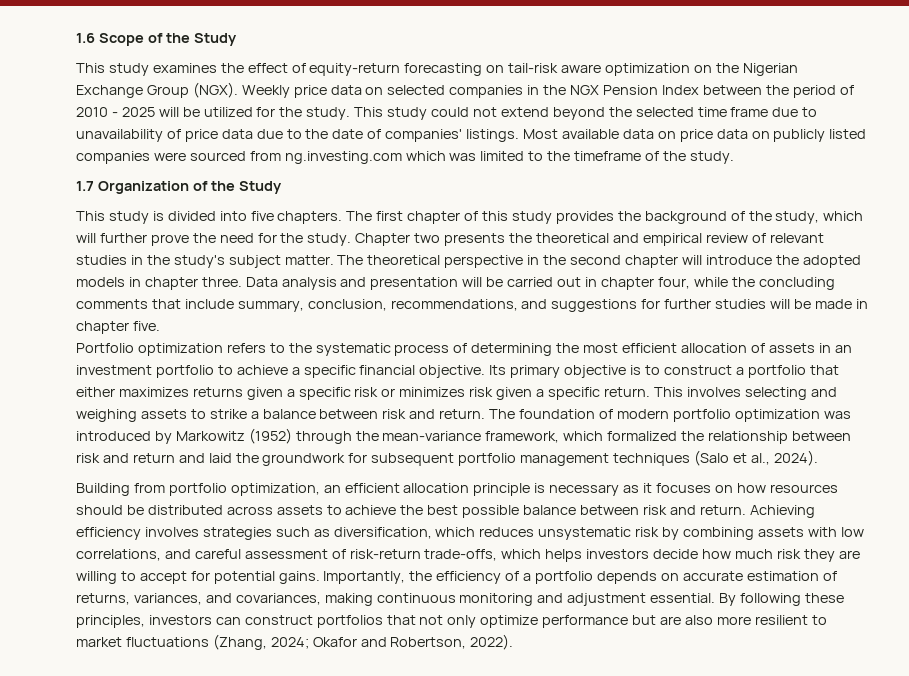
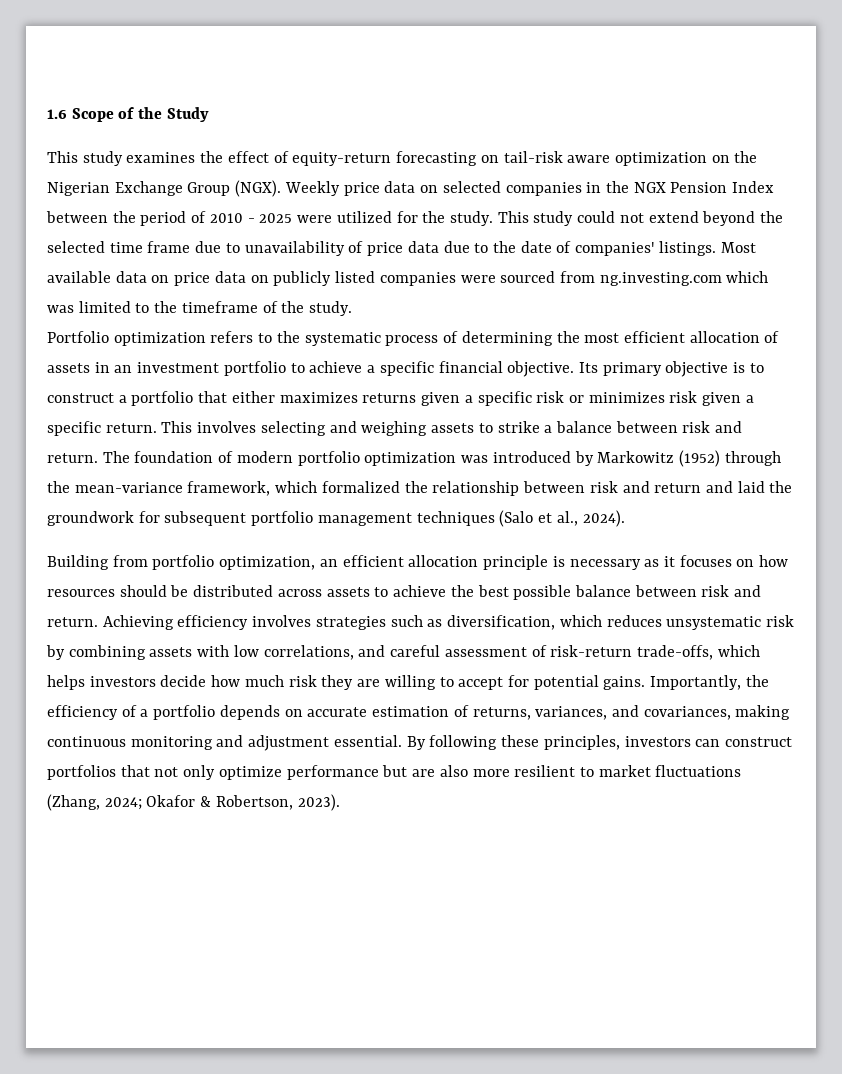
- Weekly price data on selected companies in the NGX Pension Index between the period of 2010 - 2025 will be utilized for the study.
+ Weekly price data on selected companies in the NGX Pension Index between the period of 2010 - 2025 were utilized for the study.
- 1.7 Organization of the Study
- This study is divided into five chapters. The first chapter of this study provides the background of the study, which will further prove the need for the study. Chapter two presents the theoretical and empirical review of relevant studies in the study's subject matter. The theoretical perspective in the second chapter will introduce the adopted models in chapter three. Data analysis and presentation will be carried out in chapter four, while the concluding comments that include summary, conclusion, recommendations, and suggestions for further studies will be made in chapter five.
- By following these principles, investors can construct portfolios that not only optimize performance but are also more resilient to market fluctuations (Zhang, 2024; Okafor and Robertson, 2022).
+ By following these principles, investors can construct portfolios that not only optimize performance but are also more resilient to market fluctuations (Zhang, 2024; Okafor & Robertson, 2023).

